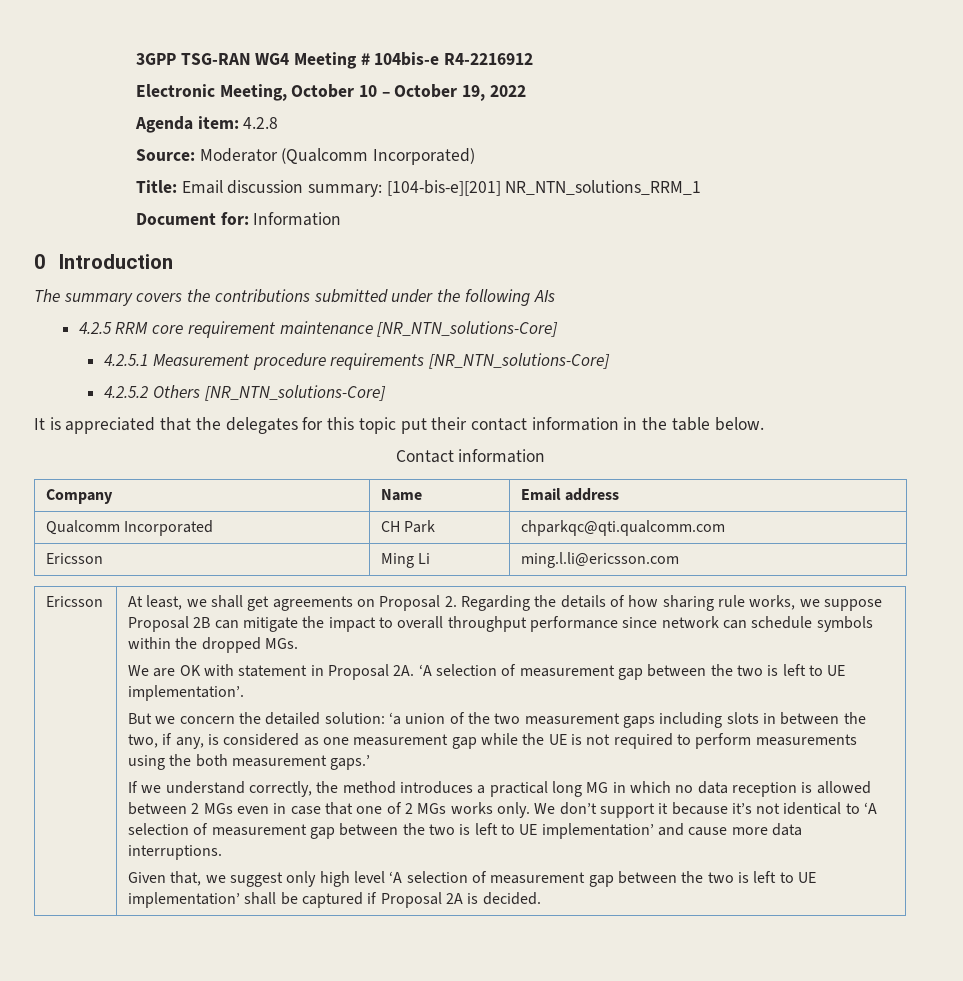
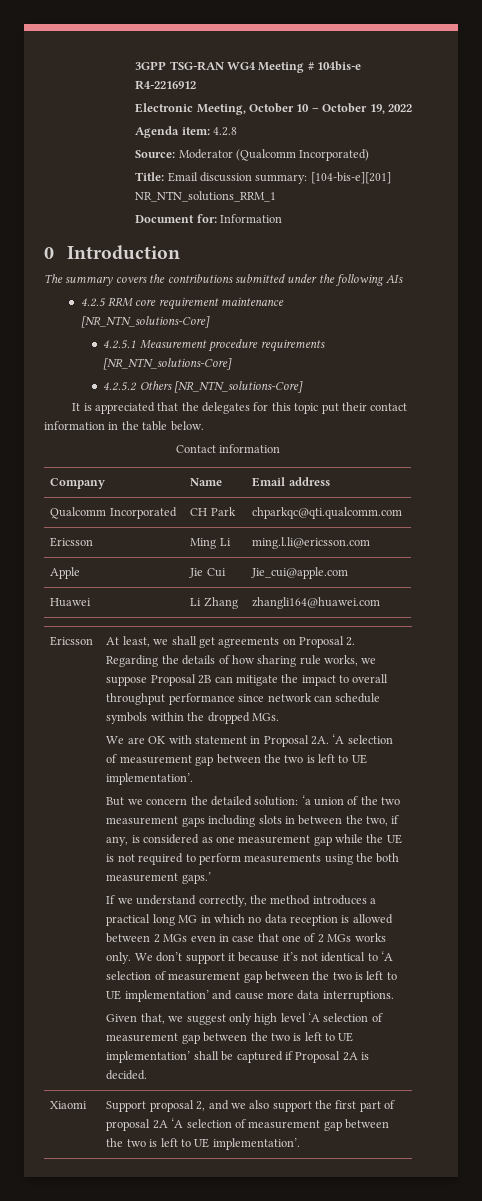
+ Apple | Jie Cui | Jie_cui@apple.com
+ Huawei | Li Zhang | zhangli164@huawei.com
+ Xiaomi | Support proposal 2, and we also support the first part of proposal 2A ‘A selection of measurement gap between the two is left to UE implementation’.

